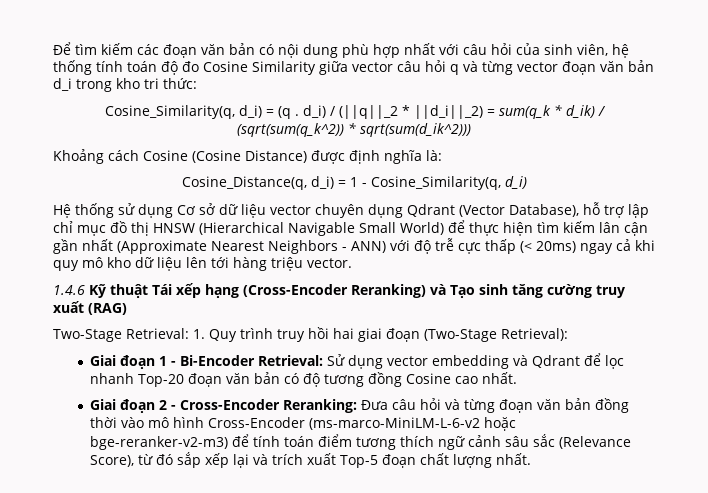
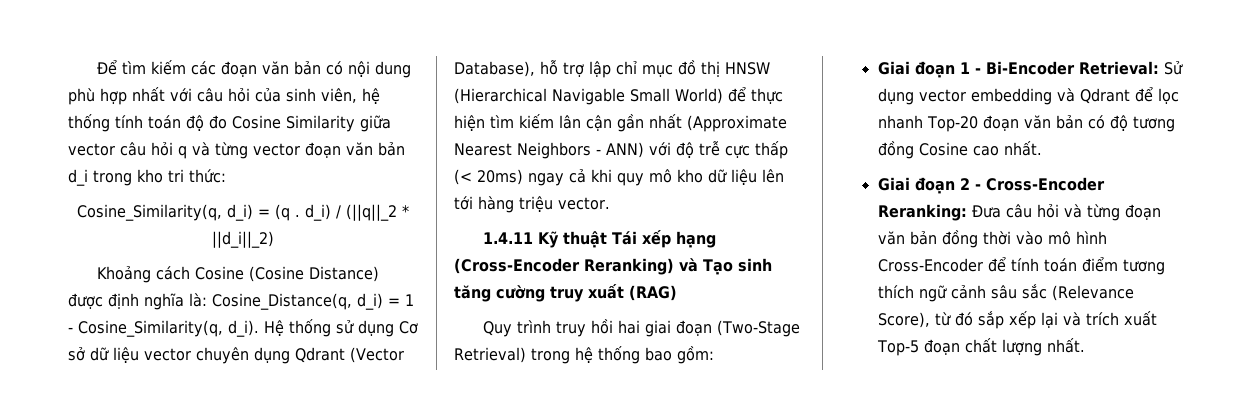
- Cosine_Similarity(q, d_i) = (q . d_i) / (||q||_2 * ||d_i||_2) = sum(q_k * d_ik) / (sqrt(sum(q_k^2)) * sqrt(sum(d_ik^2)))
+ Cosine_Similarity(q, d_i) = (q . d_i) / (||q||_2 * ||d_i||_2)
- Khoảng cách Cosine (Cosine Distance) được định nghĩa là:
- Cosine_Distance(q, d_i) = 1 - Cosine_Similarity(q, d_i)
- Hệ thống sử dụng Cơ sở dữ liệu vector chuyên dụng Qdrant (Vector Database), hỗ trợ lập chỉ mục đồ thị HNSW (Hierarchical Navigable Small World) để thực hiện tìm kiếm lân cận gần nhất (Approximate Nearest Neighbors - ANN) với độ trễ cực thấp (< 20ms) ngay cả khi quy mô kho dữ liệu lên tới hàng triệu vector.
+ Khoảng cách Cosine (Cosine Distance) được định nghĩa là: Cosine_Distance(q, d_i) = 1 - Cosine_Similarity(q, d_i). Hệ thống sử dụng Cơ sở dữ liệu vector chuyên dụng Qdrant (Vector Database), hỗ trợ lập chỉ mục đồ thị HNSW (Hierarchical Navigable Small World) để thực hiện tìm kiếm lân cận gần nhất (Approximate Nearest Neighbors - ANN) với độ trễ cực thấp (< 20ms) ngay cả khi quy mô kho dữ liệu lên tới hàng triệu vector.
- 1.4.6 Kỹ thuật Tái xếp hạng (Cross-Encoder Reranking) và Tạo sinh tăng cường truy xuất (RAG)
+ 1.4.11 Kỹ thuật Tái xếp hạng (Cross-Encoder Reranking) và Tạo sinh tăng cường truy xuất (RAG)
- Two-Stage Retrieval: 1. Quy trình truy hồi hai giai đoạn (Two-Stage Retrieval):
+ Quy trình truy hồi hai giai đoạn (Two-Stage Retrieval) trong hệ thống bao gồm:
- Giai đoạn 2 - Cross-Encoder Reranking: Đưa câu hỏi và từng đoạn văn bản đồng thời vào mô hình Cross-Encoder (ms-marco-MiniLM-L-6-v2 hoặc bge-reranker-v2-m3) để tính toán điểm tương thích ngữ cảnh sâu sắc (Relevance Score), từ đó sắp xếp lại và trích xuất Top-5 đoạn chất lượng nhất.
+ Giai đoạn 2 - Cross-Encoder Reranking: Đưa câu hỏi và từng đoạn văn bản đồng thời vào mô hình Cross-Encoder để tính toán điểm tương thích ngữ cảnh sâu sắc (Relevance Score), từ đó sắp xếp lại và trích xuất Top-5 đoạn chất lượng nhất.

